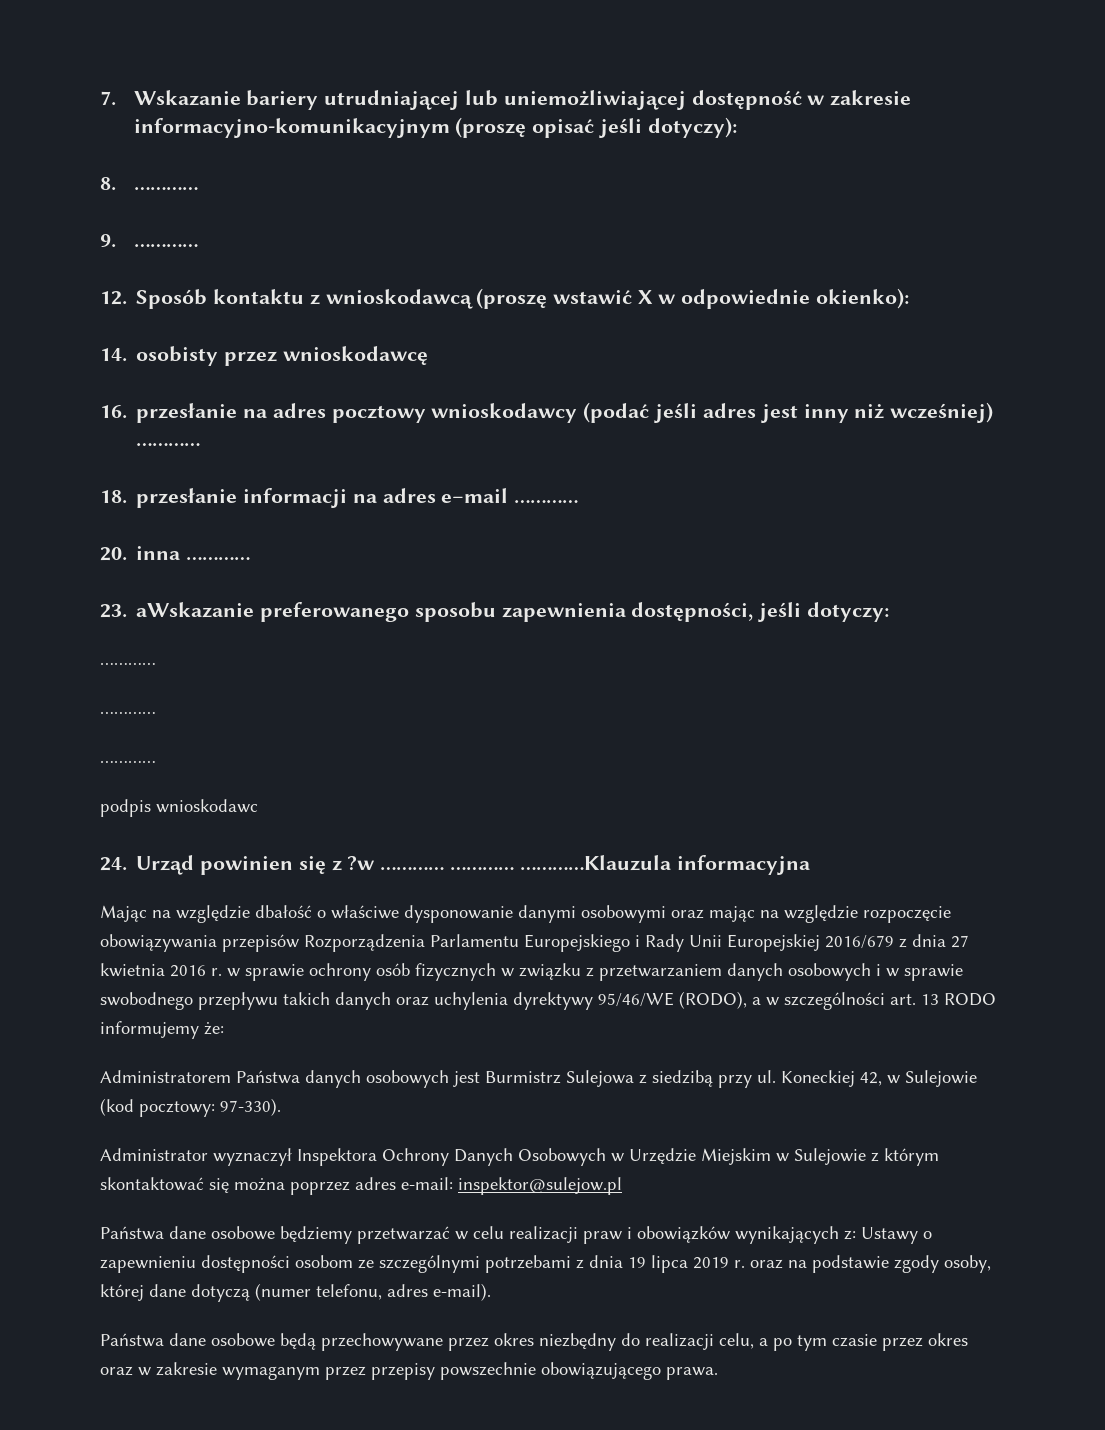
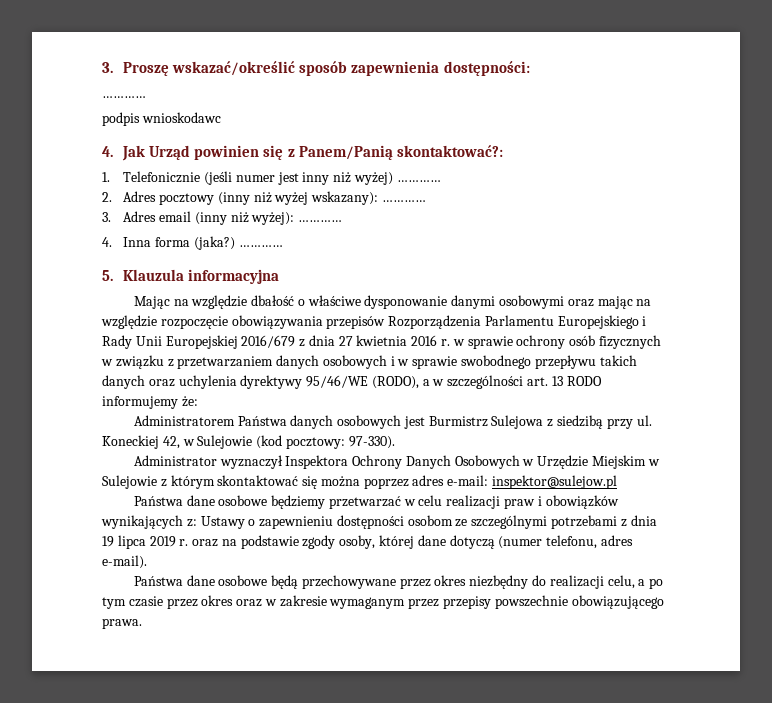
- 7. Wskazanie bariery utrudniającej lub uniemożliwiającej dostępność w zakresie informacyjno-komunikacyjnym (proszę opisać jeśli dotyczy):
- 8. …………
- 9. …………
- 12. Sposób kontaktu z wnioskodawcą (proszę wstawić X w odpowiednie okienko):
- 14. osobisty przez wnioskodawcę
- 16. przesłanie na adres pocztowy wnioskodawcy (podać jeśli adres jest inny niż wcześniej) …………
- 18. przesłanie informacji na adres e–mail …………
- 20. inna …………
- 23. aWskazanie preferowanego sposobu zapewnienia dostępności, jeśli dotyczy:
- …………
- …………
+ 3. Proszę wskazać/określić sposób zapewnienia dostępności:
- 24. Urząd powinien się z ?w ………… ………… …………Klauzula informacyjna
+ 4. Jak Urząd powinien się z Panem/Panią skontaktować?:
+ 1. Telefonicznie (jeśli numer jest inny niż wyżej) …………
+ 2. Adres pocztowy (inny niż wyżej wskazany): …………
+ 3. Adres email (inny niż wyżej): …………
+ 4. Inna forma (jaka?) …………
+ 5. Klauzula informacyjna

